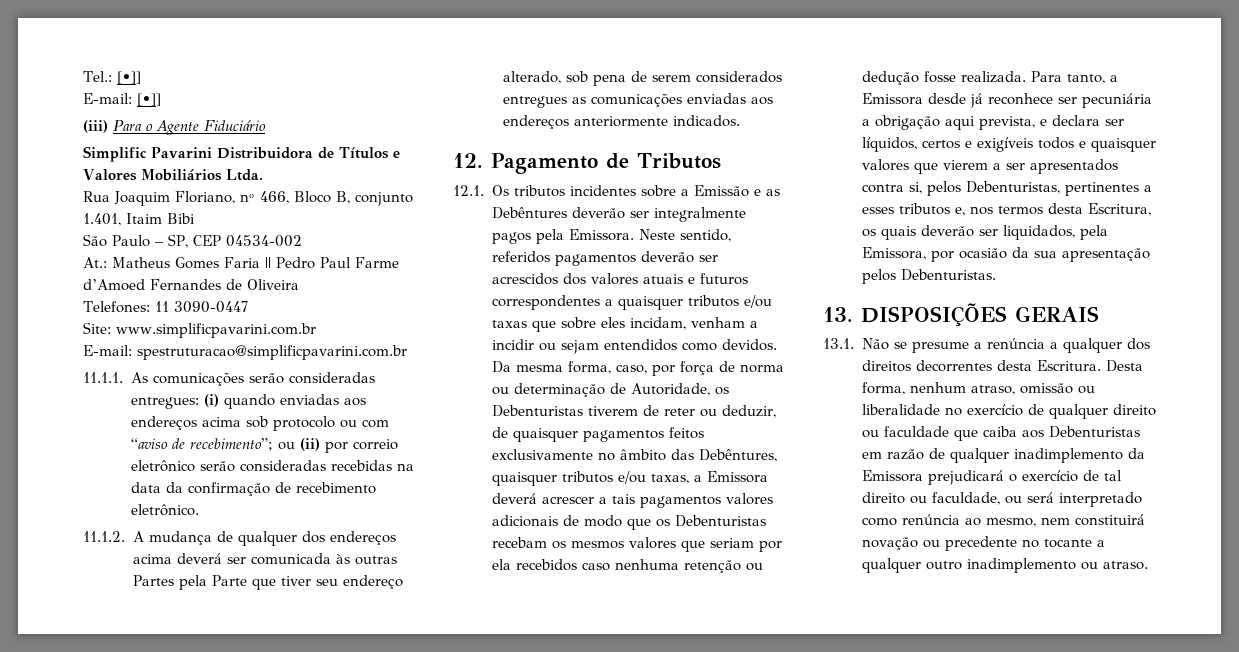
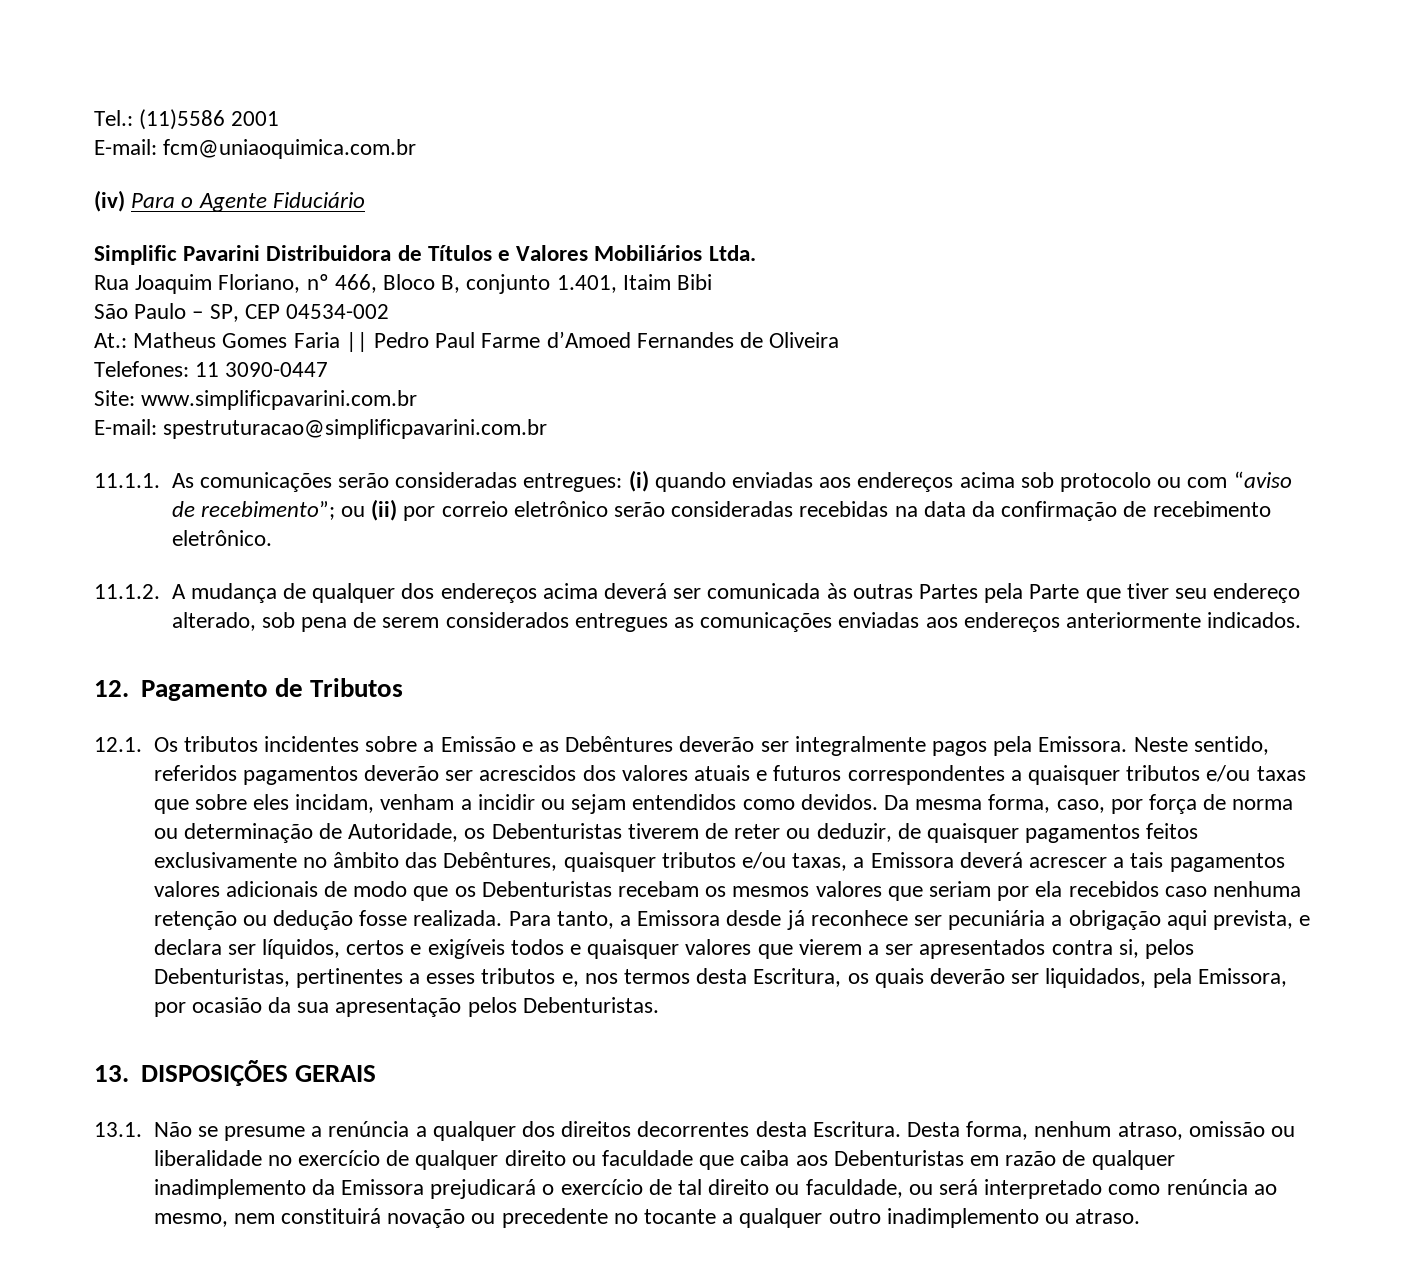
- Tel.: [•]]
- E-mail: [•]]
- (iii) Para o Agente Fiduciário
+ Tel.: (11)5586 2001
+ E-mail: fcm@uniaoquimica.com.br
+ (iv) Para o Agente Fiduciário

